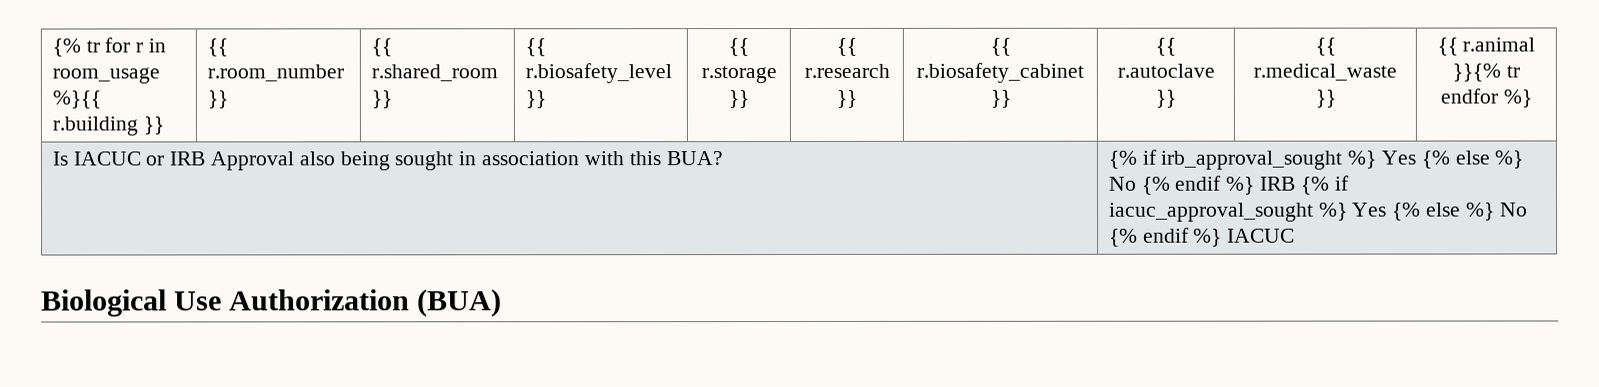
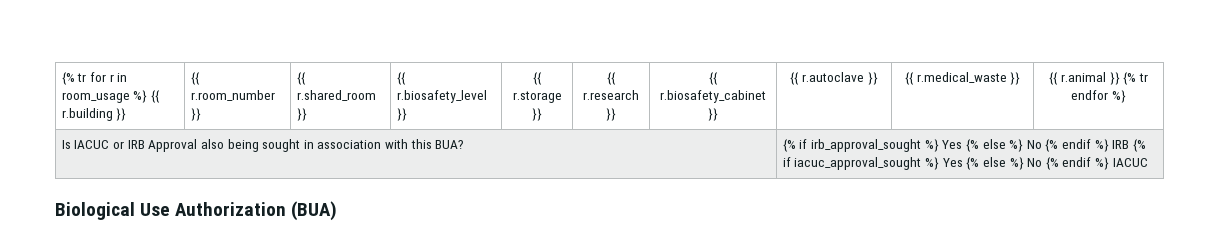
- {% tr for r in room_usage %}{{ r.building }}
+ {% tr for r in room_usage %} {{ r.building }}
- {{ r.animal }}{% tr endfor %}
+ {{ r.animal }} {% tr endfor %}

